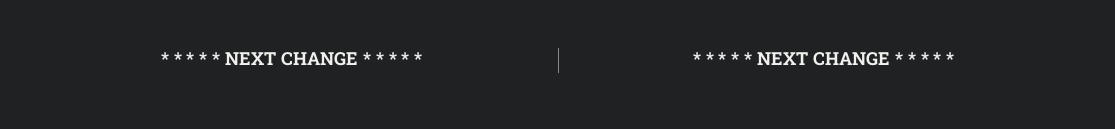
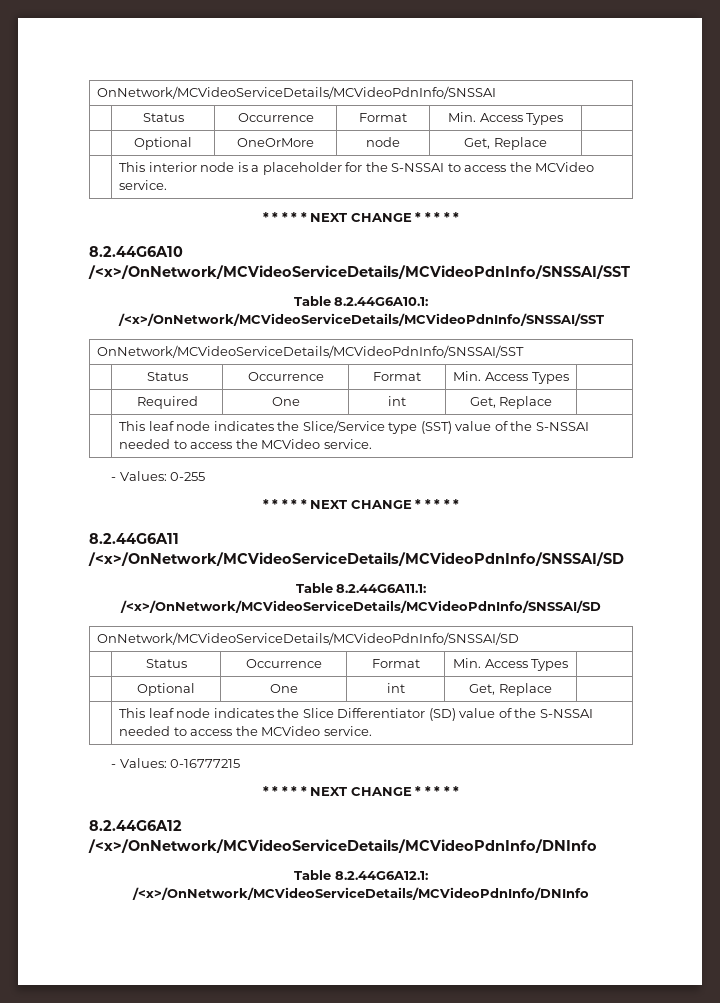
+ OnNetwork/MCVideoServiceDetails/MCVideoPdnInfo/SNSSAI
+ | Status | Occurrence | Format | Min. Access Types |
+ | Optional | OneOrMore | node | Get, Replace |
+ | This interior node is a placeholder for the S-NSSAI to access the MCVideo service.
+ 8.2.44G6A10 /<x>/OnNetwork/MCVideoServiceDetails/MCVideoPdnInfo/SNSSAI/SST
+ Table 8.2.44G6A10.1: /<x>/OnNetwork/MCVideoServiceDetails/MCVideoPdnInfo/SNSSAI/SST
+ OnNetwork/MCVideoServiceDetails/MCVideoPdnInfo/SNSSAI/SST
+ | Status | Occurrence | Format | Min. Access Types |
+ | Required | One | int | Get, Replace |
+ | This leaf node indicates the Slice/Service type (SST) value of the S-NSSAI needed to access the MCVideo service.
+ - Values: 0-255
+ 8.2.44G6A11 /<x>/OnNetwork/MCVideoServiceDetails/MCVideoPdnInfo/SNSSAI/SD
+ Table 8.2.44G6A11.1: /<x>/OnNetwork/MCVideoServiceDetails/MCVideoPdnInfo/SNSSAI/SD
+ OnNetwork/MCVideoServiceDetails/MCVideoPdnInfo/SNSSAI/SD
+ | Status | Occurrence | Format | Min. Access Types |
+ | Optional | One | int | Get, Replace |
+ | This leaf node indicates the Slice Differentiator (SD) value of the S-NSSAI needed to access the MCVideo service.
+ - Values: 0-16777215
+ * * * * * NEXT CHANGE * * * * *
+ 8.2.44G6A12 /<x>/OnNetwork/MCVideoServiceDetails/MCVideoPdnInfo/DNInfo
+ Table 8.2.44G6A12.1: /<x>/OnNetwork/MCVideoServiceDetails/MCVideoPdnInfo/DNInfo

